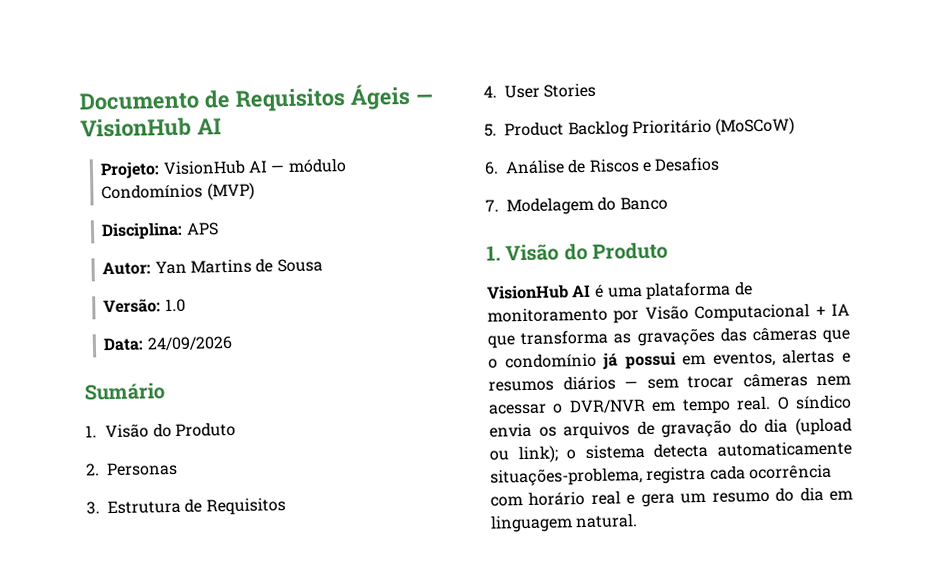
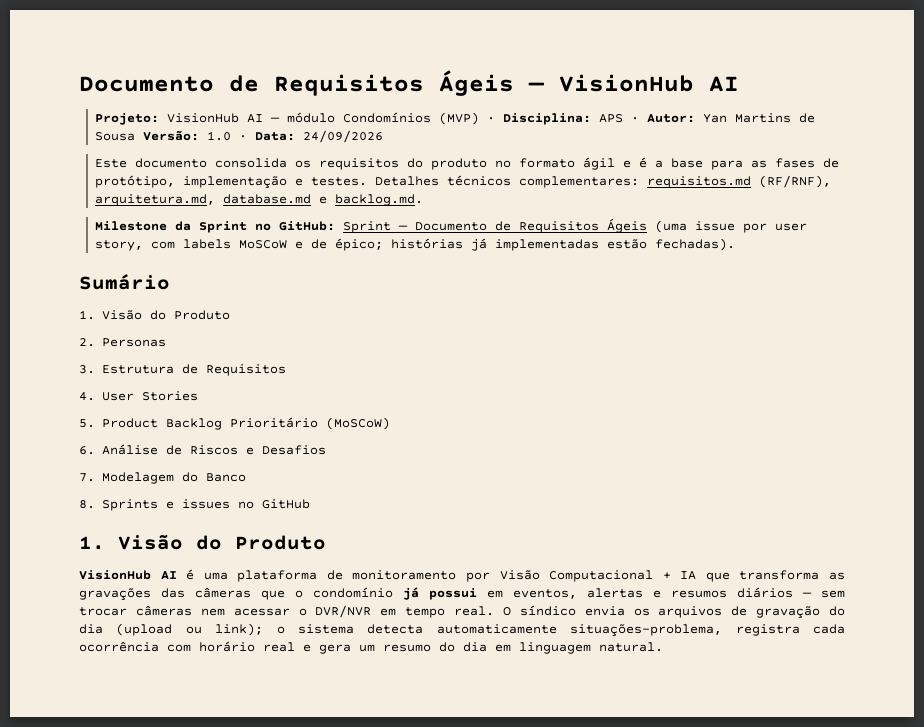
- Projeto: VisionHub AI — módulo Condomínios (MVP)
- Disciplina: APS
- Autor: Yan Martins de Sousa
- Versão: 1.0
- Data: 24/09/2026
+ Projeto: VisionHub AI — módulo Condomínios (MVP) · Disciplina: APS · Autor: Yan Martins de Sousa Versão: 1.0 · Data: 24/09/2026
+ Este documento consolida os requisitos do produto no formato ágil e é a base para as fases de protótipo, implementação e testes. Detalhes técnicos complementares: requisitos.md (RF/RNF), arquitetura.md, database.md e backlog.md.
+ Milestone da Sprint no GitHub: Sprint — Documento de Requisitos Ágeis (uma issue por user story, com labels MoSCoW e de épico; histórias já implementadas estão fechadas).
+ 8. Sprints e issues no GitHub

